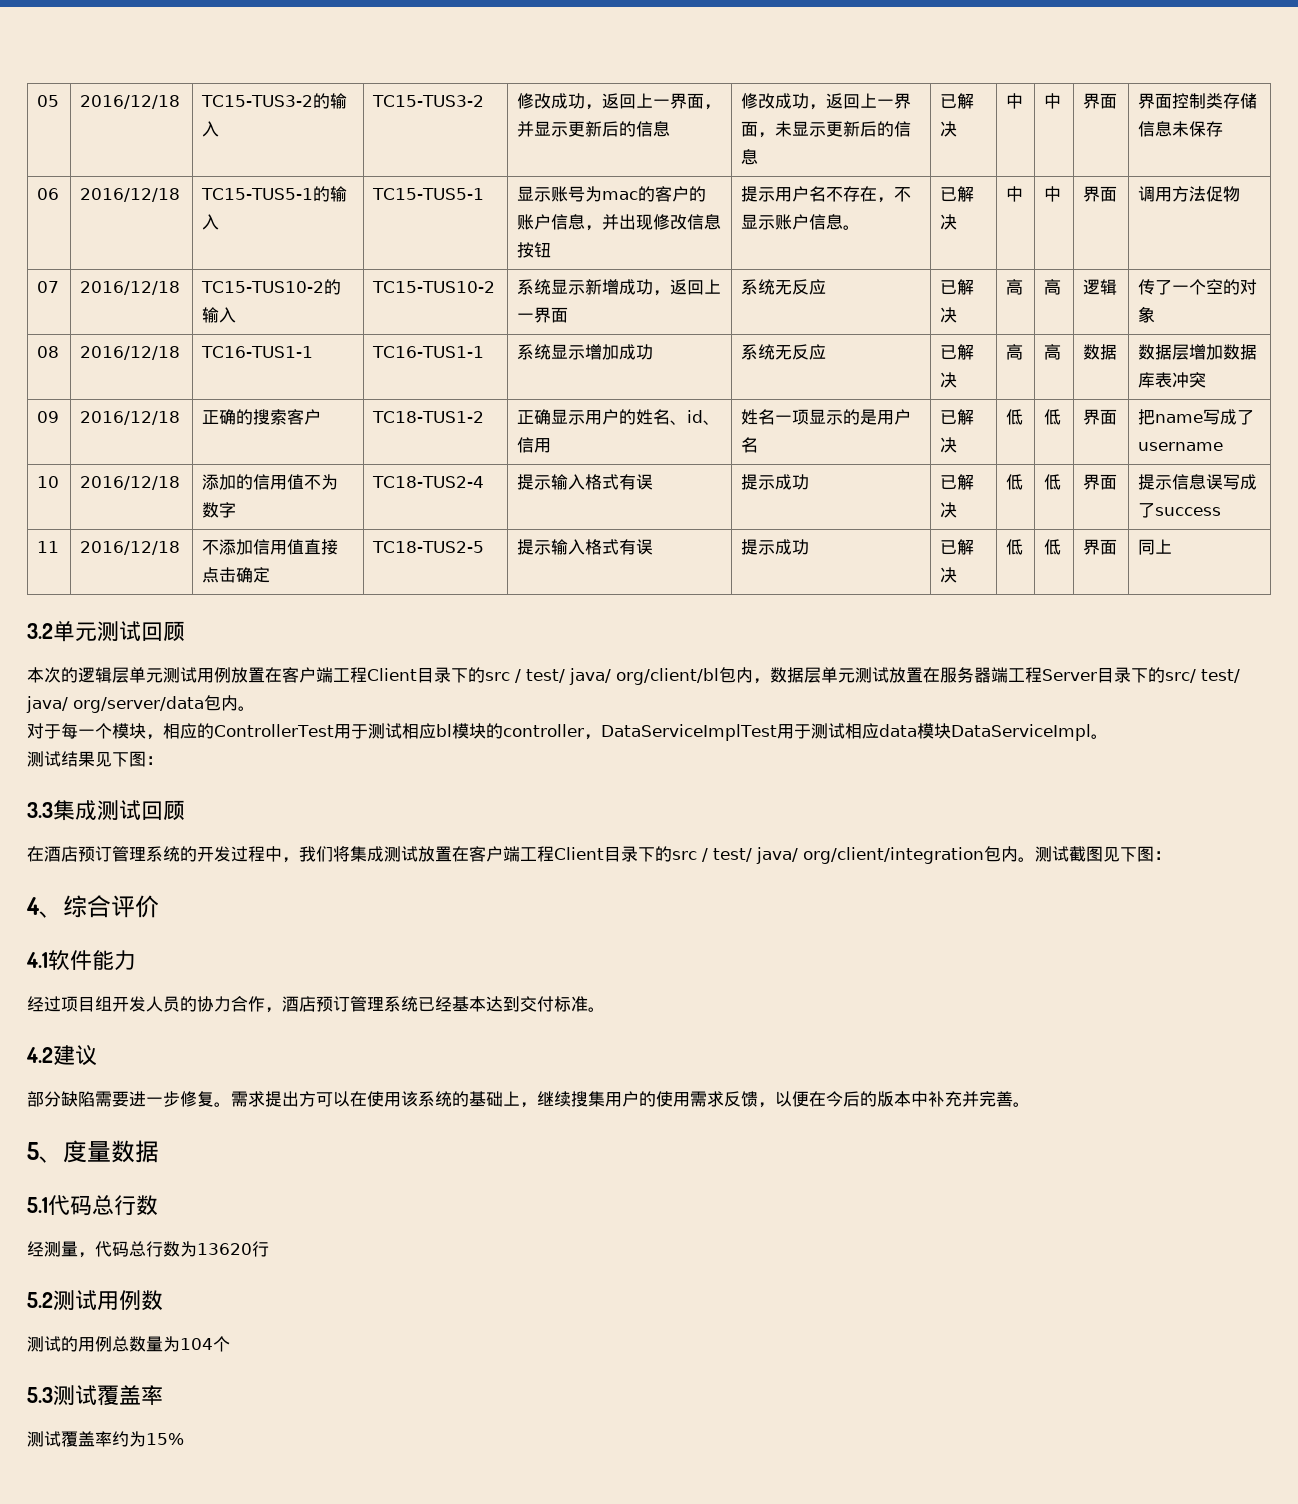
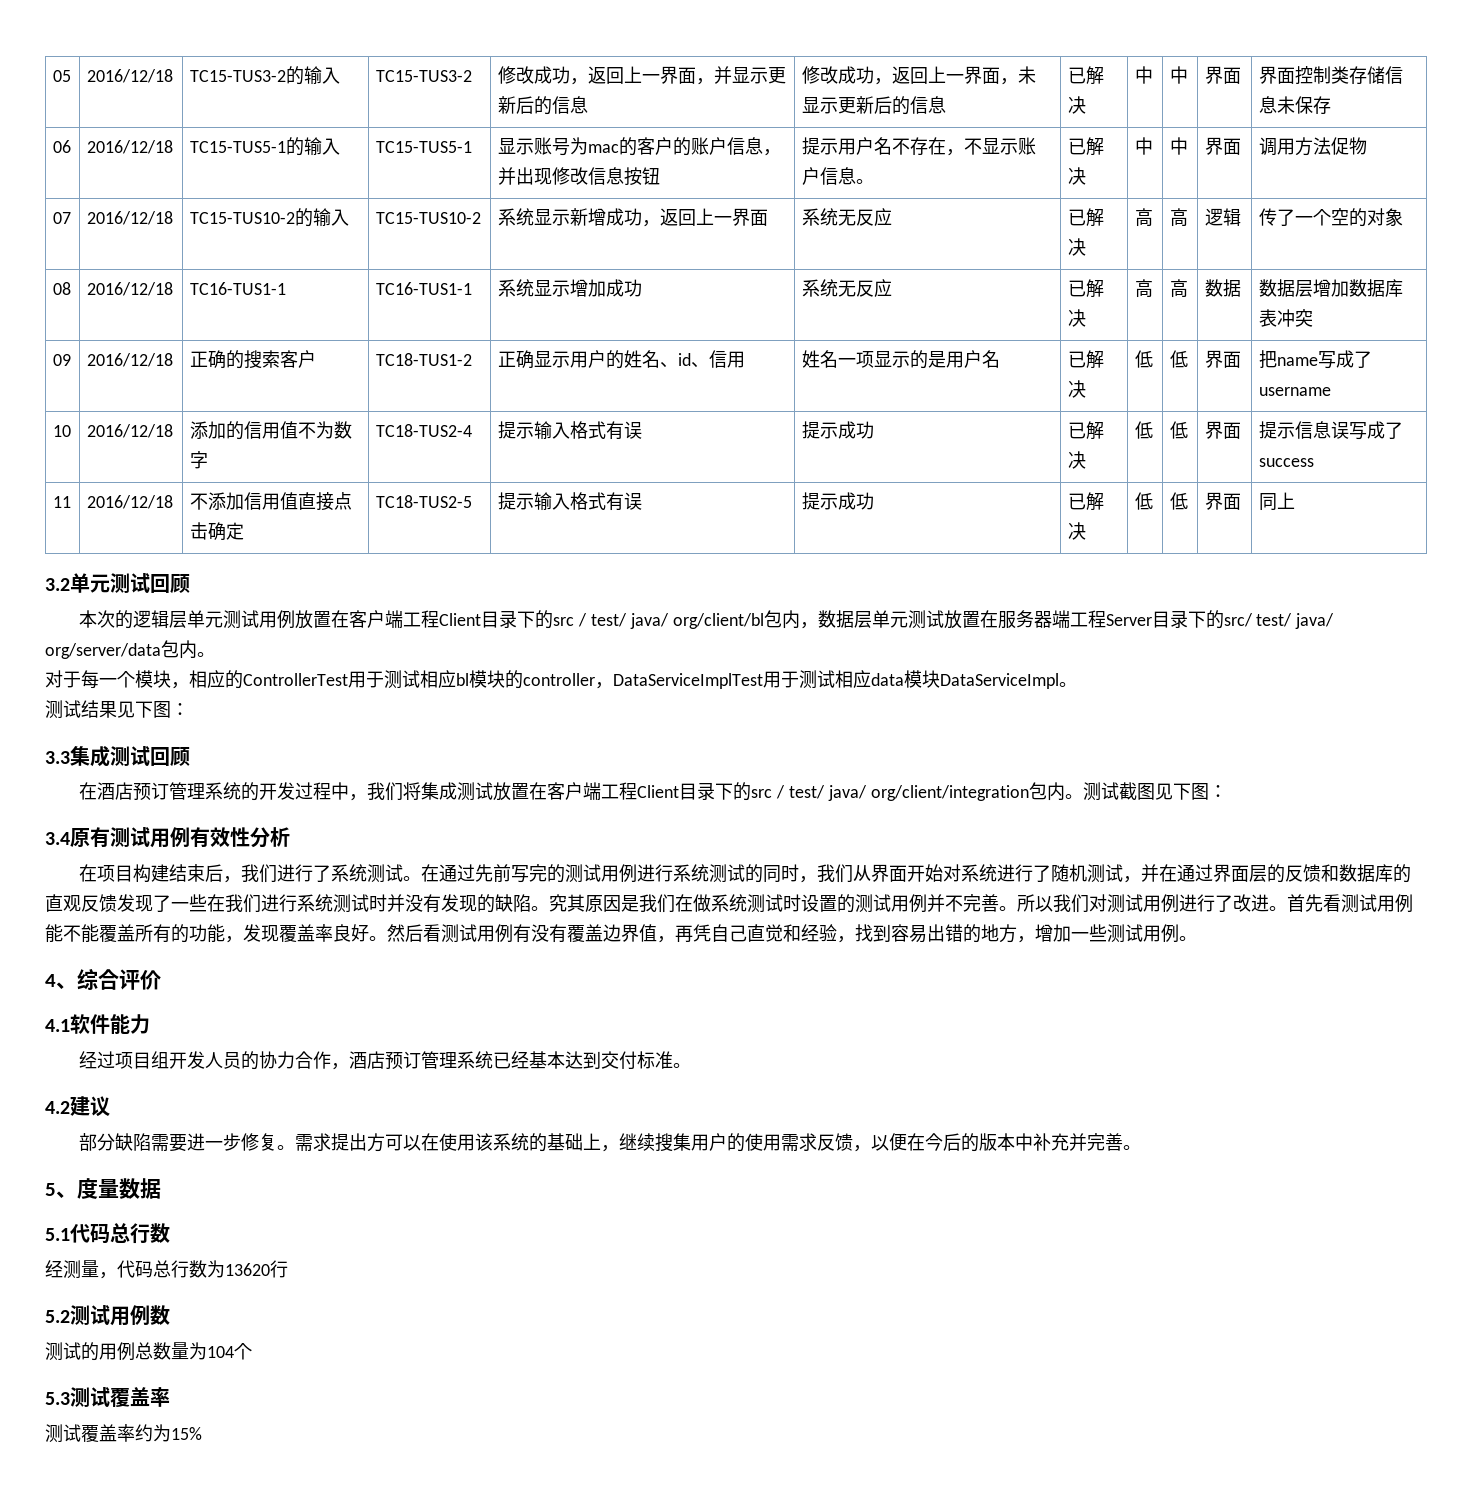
+ 3.4原有测试用例有效性分析
+ 在项目构建结束后，我们进行了系统测试。在通过先前写完的测试用例进行系统测试的同时，我们从界面开始对系统进行了随机测试，并在通过界面层的反馈和数据库的直观反馈发现了一些在我们进行系统测试时并没有发现的缺陷。究其原因是我们在做系统测试时设置的测试用例并不完善。所以我们对测试用例进行了改进。首先看测试用例能不能覆盖所有的功能，发现覆盖率良好。然后看测试用例有没有覆盖边界值，再凭自己直觉和经验，找到容易出错的地方，增加一些测试用例。

